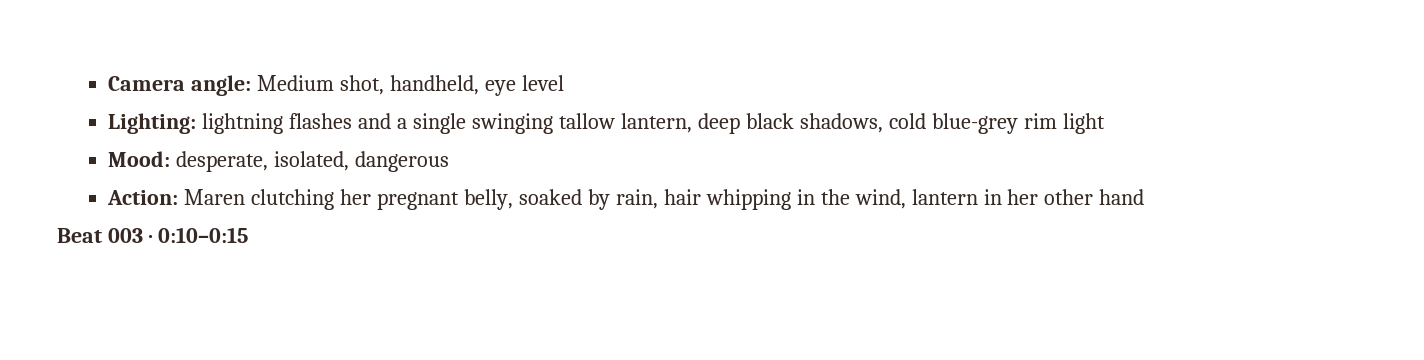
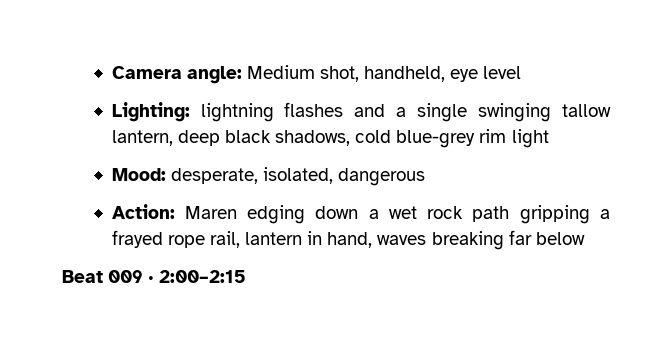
- Action: Maren clutching her pregnant belly, soaked by rain, hair whipping in the wind, lantern in her other hand
- Beat 003 · 0:10–0:15
+ Action: Maren edging down a wet rock path gripping a frayed rope rail, lantern in hand, waves breaking far below
+ Beat 009 · 2:00–2:15

